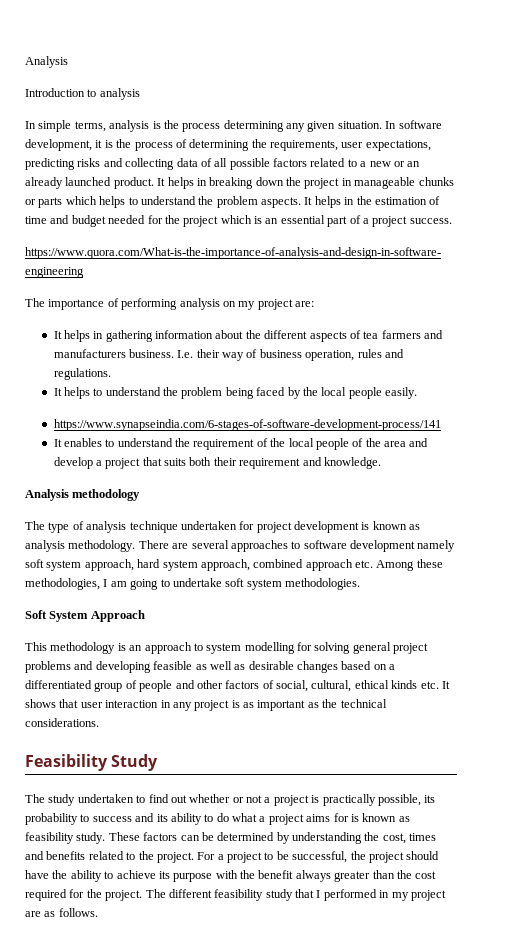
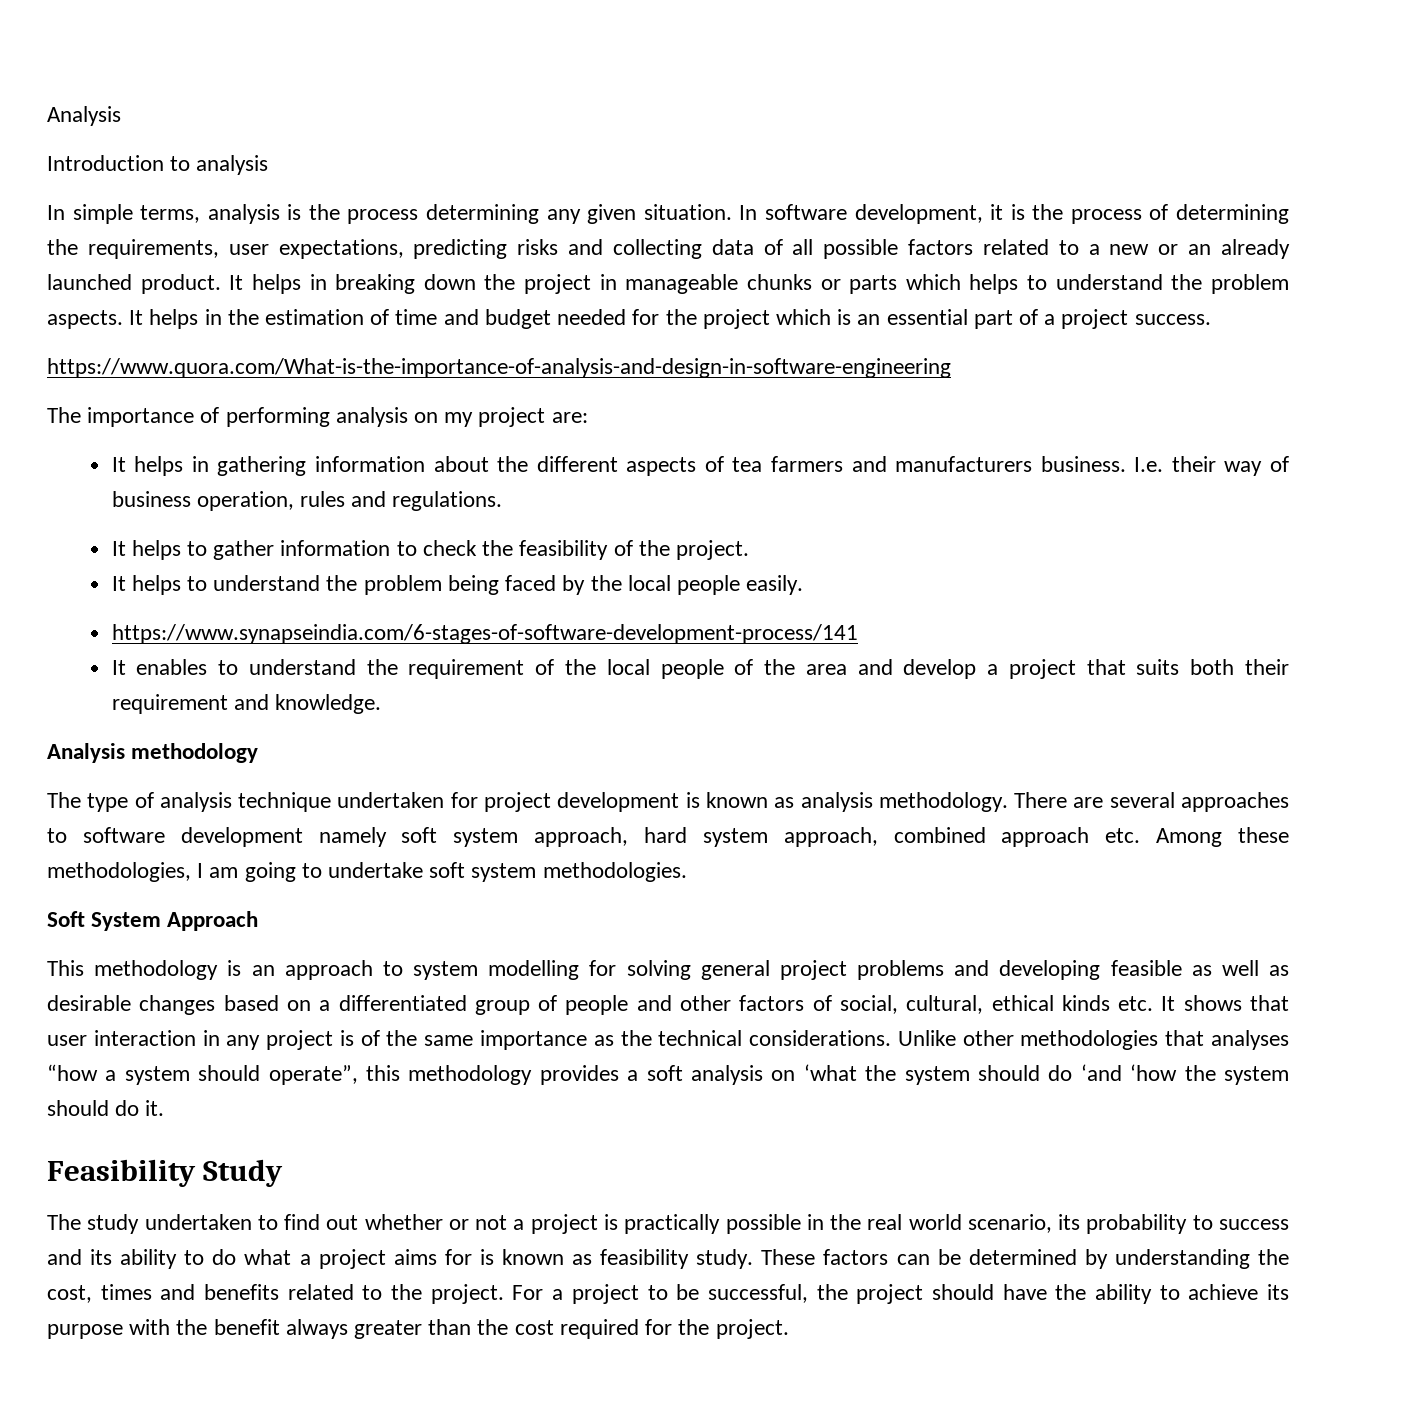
+ It helps to gather information to check the feasibility of the project.
- This methodology is an approach to system modelling for solving general project problems and developing feasible as well as desirable changes based on a differentiated group of people and other factors of social, cultural, ethical kinds etc. It shows that user interaction in any project is as important as the technical considerations.
+ This methodology is an approach to system modelling for solving general project problems and developing feasible as well as desirable changes based on a differentiated group of people and other factors of social, cultural, ethical kinds etc. It shows that user interaction in any project is of the same importance as the technical considerations. Unlike other methodologies that analyses “how a system should operate”, this methodology provides a soft analysis on ‘what the system should do ‘and ‘how the system should do it.
- The study undertaken to find out whether or not a project is practically possible, its probability to success and its ability to do what a project aims for is known as feasibility study.
+ The study undertaken to find out whether or not a project is practically possible in the real world scenario, its probability to success and its ability to do what a project aims for is known as feasibility study.
- The different feasibility study that I performed in my project are as follows.

